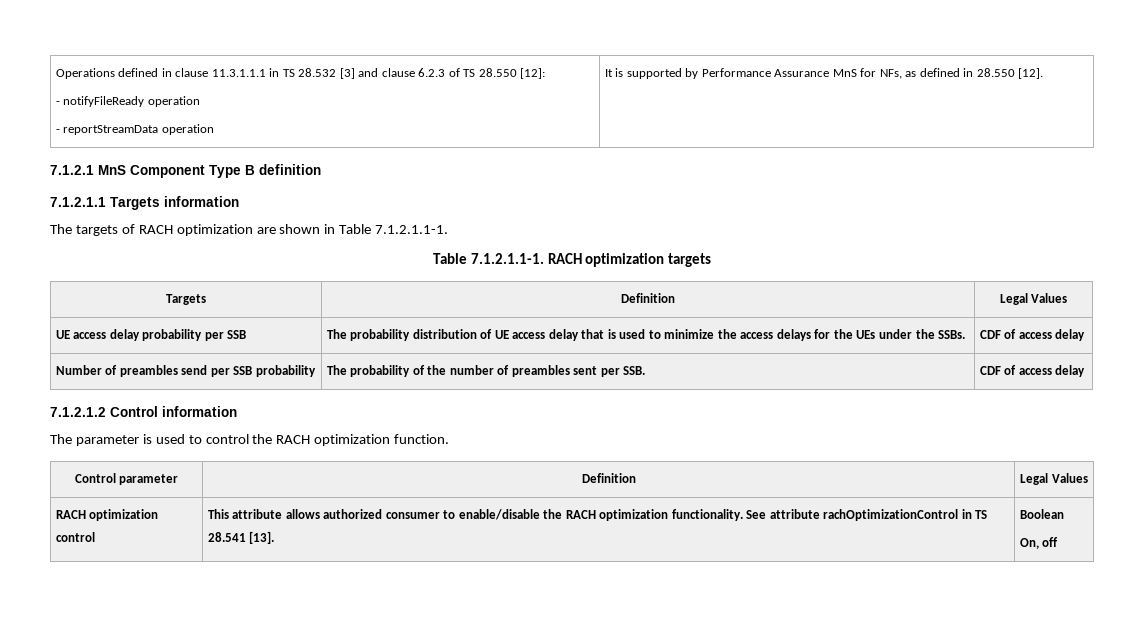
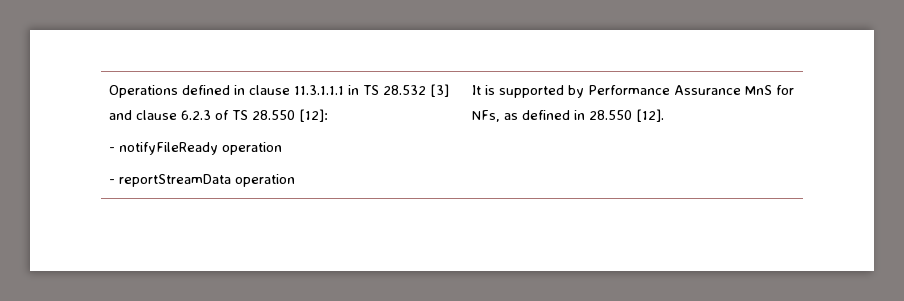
- 7.1.2.1 MnS Component Type B definition
- 7.1.2.1.1 Targets information
- The targets of RACH optimization are shown in Table 7.1.2.1.1-1.
- Table 7.1.2.1.1-1. RACH optimization targets
- Targets | Definition | Legal Values
- UE access delay probability per SSB | The probability distribution of UE access delay that is used to minimize the access delays for the UEs under the SSBs. | CDF of access delay
- Number of preambles send per SSB probability | The probability of the number of preambles sent per SSB. | CDF of access delay
- 7.1.2.1.2 Control information
- The parameter is used to control the RACH optimization function.
- Control parameter | Definition | Legal Values
- RACH optimization control | This attribute allows authorized consumer to enable/disable the RACH optimization functionality. See attribute rachOptimizationControl in TS 28.541 [13]. | Boolean
- On, off

